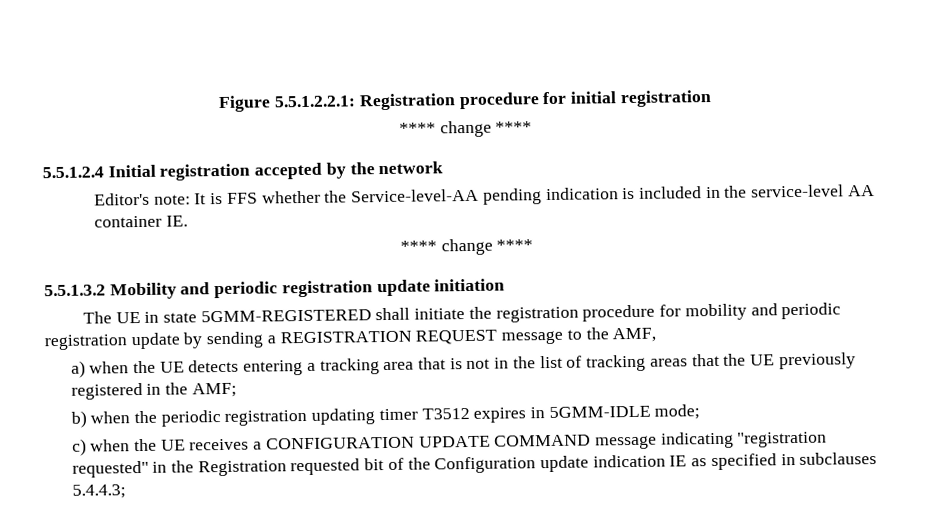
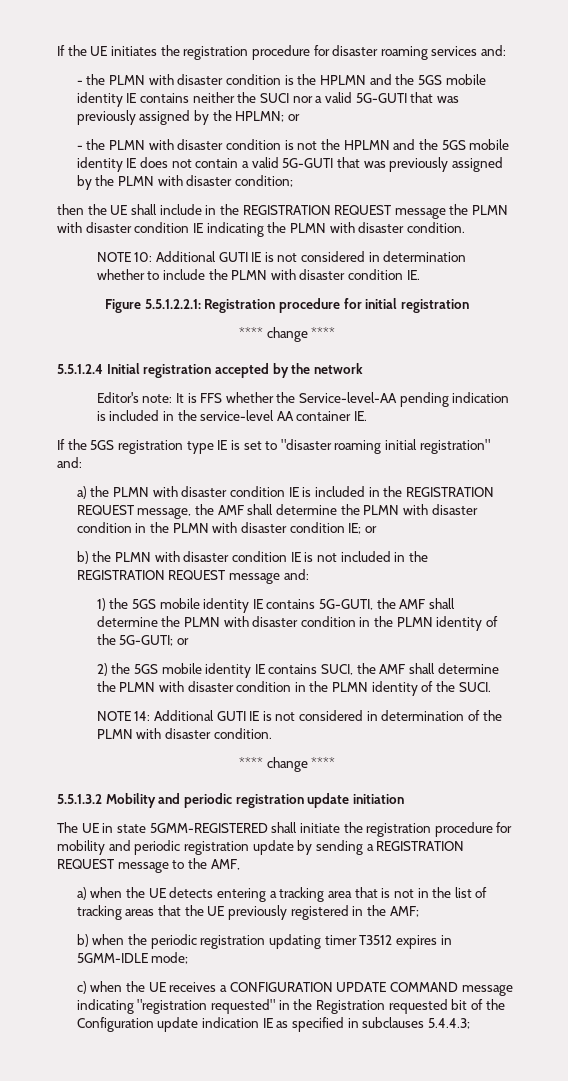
+ If the UE initiates the registration procedure for disaster roaming services and:
+ - the PLMN with disaster condition is the HPLMN and the 5GS mobile identity IE contains neither the SUCI nor a valid 5G-GUTI that was previously assigned by the HPLMN; or
+ - the PLMN with disaster condition is not the HPLMN and the 5GS mobile identity IE does not contain a valid 5G-GUTI that was previously assigned by the PLMN with disaster condition;
+ then the UE shall include in the REGISTRATION REQUEST message the PLMN with disaster condition IE indicating the PLMN with disaster condition.
+ NOTE 10: Additional GUTI IE is not considered in determination whether to include the PLMN with disaster condition IE.
+ If the 5GS registration type IE is set to "disaster roaming initial registration" and:
+ a) the PLMN with disaster condition IE is included in the REGISTRATION REQUEST message, the AMF shall determine the PLMN with disaster condition in the PLMN with disaster condition IE; or
+ b) the PLMN with disaster condition IE is not included in the REGISTRATION REQUEST message and:
+ 1) the 5GS mobile identity IE contains 5G-GUTI, the AMF shall determine the PLMN with disaster condition in the PLMN identity of the 5G-GUTI; or
+ 2) the 5GS mobile identity IE contains SUCI, the AMF shall determine the PLMN with disaster condition in the PLMN identity of the SUCI.
+ NOTE 14: Additional GUTI IE is not considered in determination of the PLMN with disaster condition.

